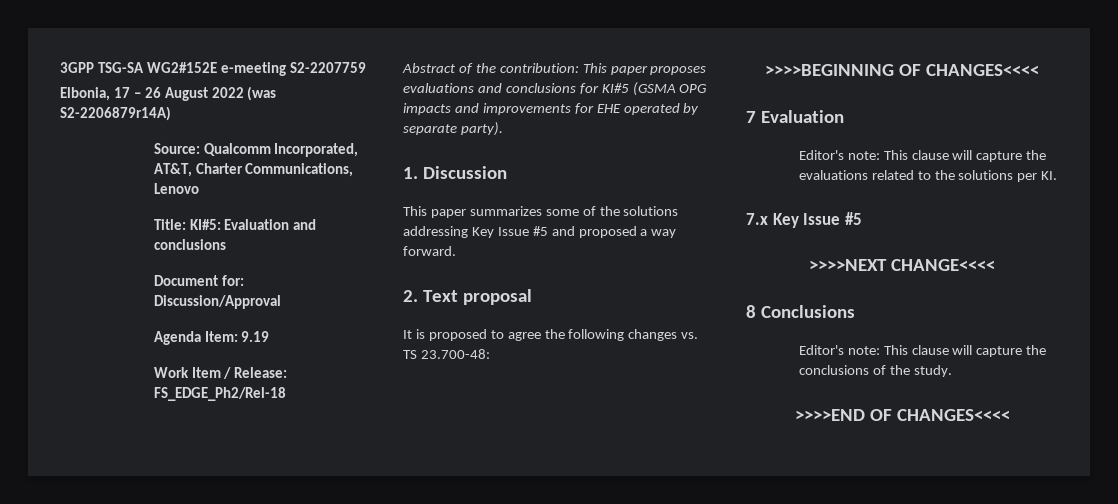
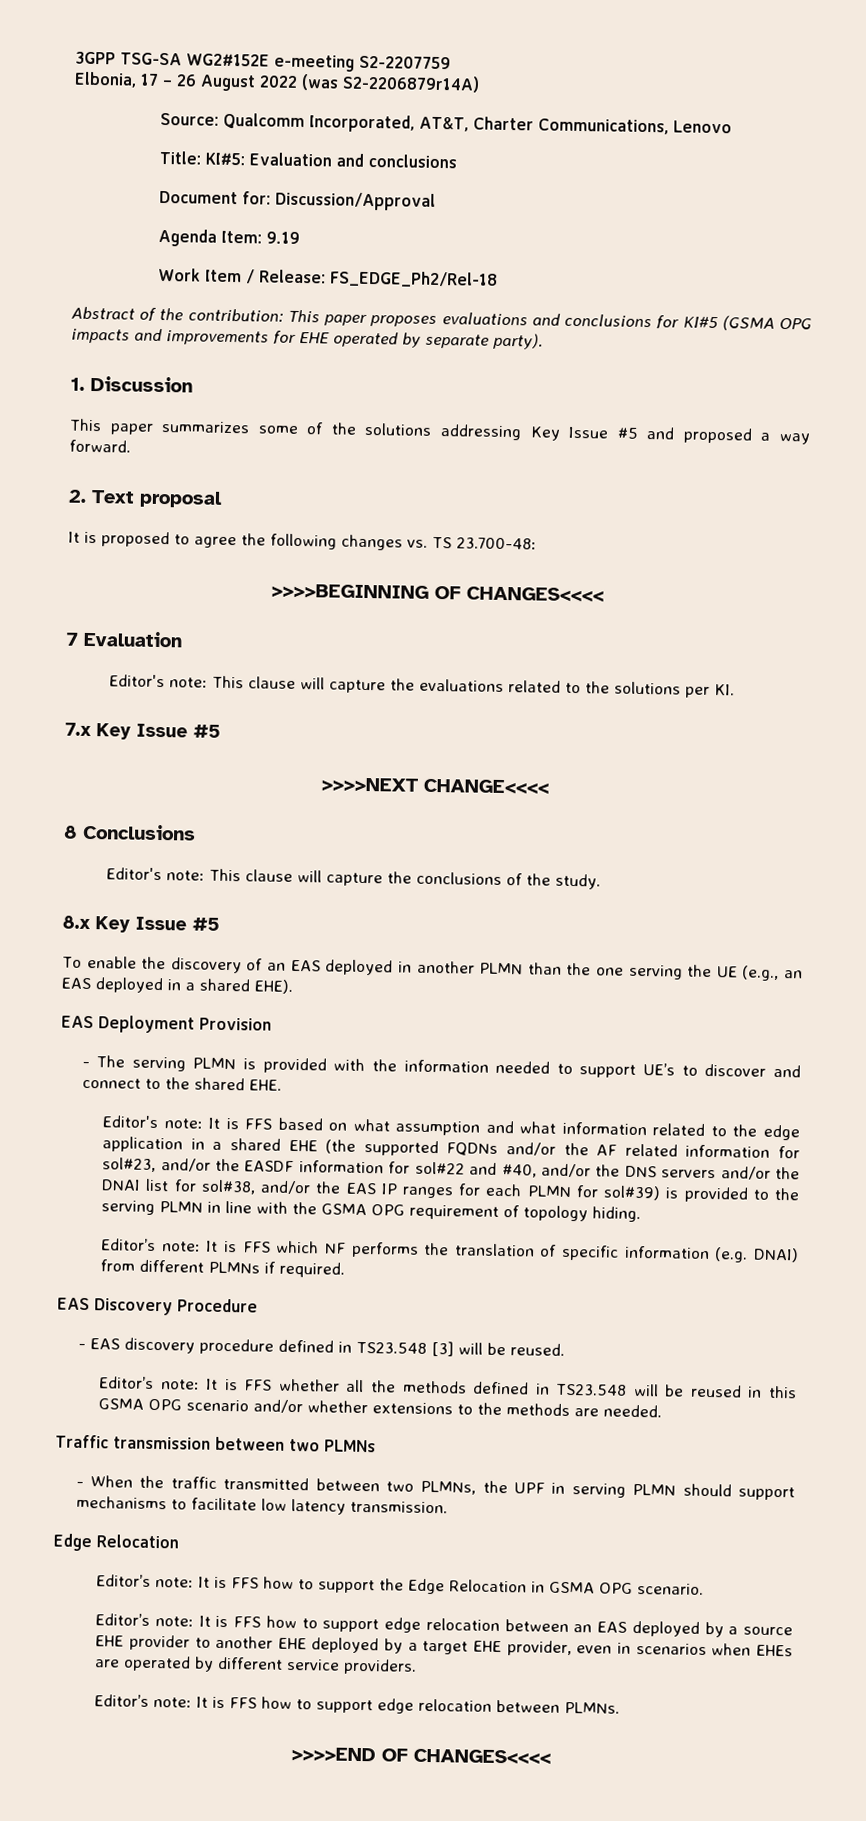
+ 8.x Key Issue #5
+ To enable the discovery of an EAS deployed in another PLMN than the one serving the UE (e.g., an EAS deployed in a shared EHE).
+ EAS Deployment Provision
+ - The serving PLMN is provided with the information needed to support UE’s to discover and connect to the shared EHE.
+ Editor's note: It is FFS based on what assumption and what information related to the edge application in a shared EHE (the supported FQDNs and/or the AF related information for sol#23, and/or the EASDF information for sol#22 and #40, and/or the DNS servers and/or the DNAI list for sol#38, and/or the EAS IP ranges for each PLMN for sol#39) is provided to the serving PLMN in line with the GSMA OPG requirement of topology hiding.
+ Editor’s note: It is FFS which NF performs the translation of specific information (e.g. DNAI) from different PLMNs if required.
+ EAS Discovery Procedure
+ - EAS discovery procedure defined in TS23.548 [3] will be reused.
+ Editor’s note: It is FFS whether all the methods defined in TS23.548 will be reused in this GSMA OPG scenario and/or whether extensions to the methods are needed.
+ Traffic transmission between two PLMNs
+ - When the traffic transmitted between two PLMNs, the UPF in serving PLMN should support mechanisms to facilitate low latency transmission.
+ Edge Relocation
+ Editor’s note: It is FFS how to support the Edge Relocation in GSMA OPG scenario.
+ Editor’s note: It is FFS how to support edge relocation between an EAS deployed by a source EHE provider to another EHE deployed by a target EHE provider, even in scenarios when EHEs are operated by different service providers.
+ Editor’s note: It is FFS how to support edge relocation between PLMNs.

